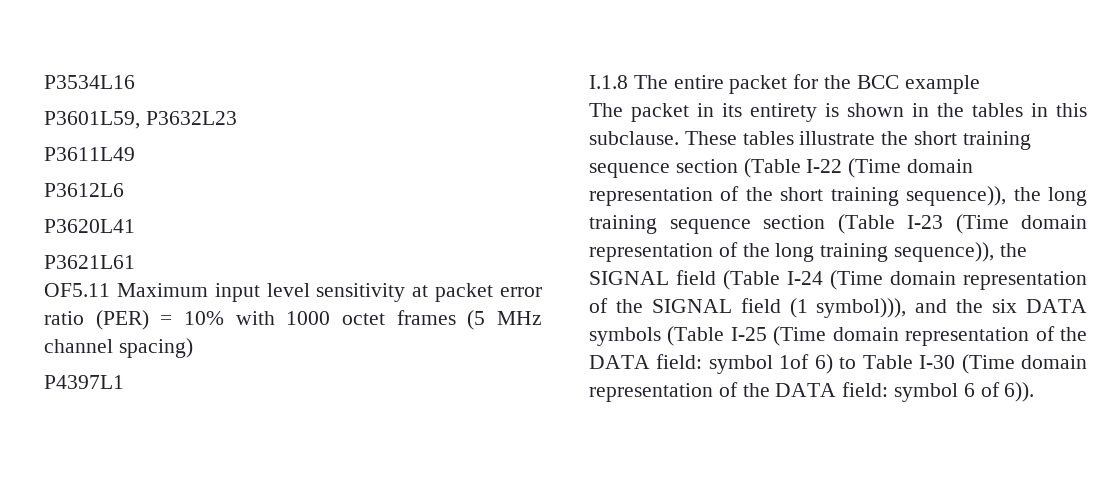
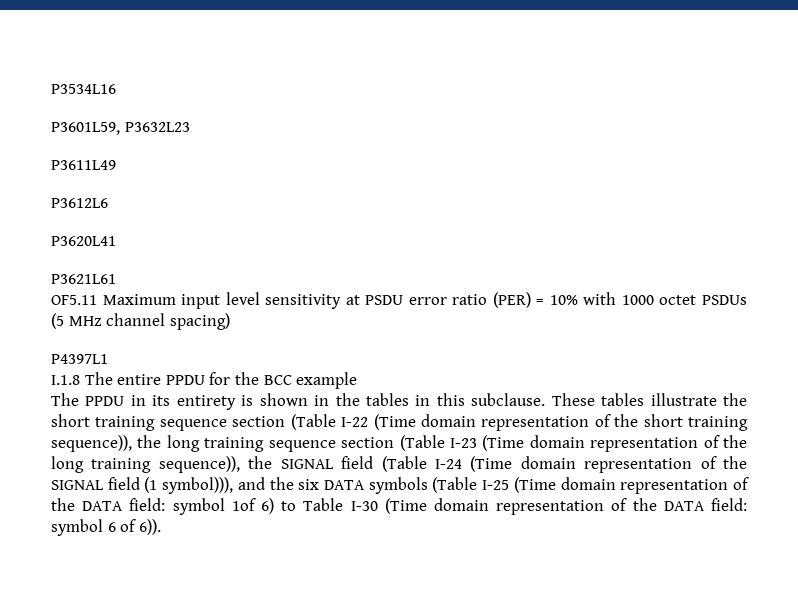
- OF5.11 Maximum input level sensitivity at packet error ratio (PER) = 10% with 1000 octet frames (5 MHz channel spacing)
+ OF5.11 Maximum input level sensitivity at PSDU error ratio (PER) = 10% with 1000 octet PSDUs (5 MHz channel spacing)
- I.1.8 The entire packet for the BCC example
+ I.1.8 The entire PPDU for the BCC example
- The packet in its entirety is shown in the tables in this subclause.
+ The PPDU in its entirety is shown in the tables in this subclause.

